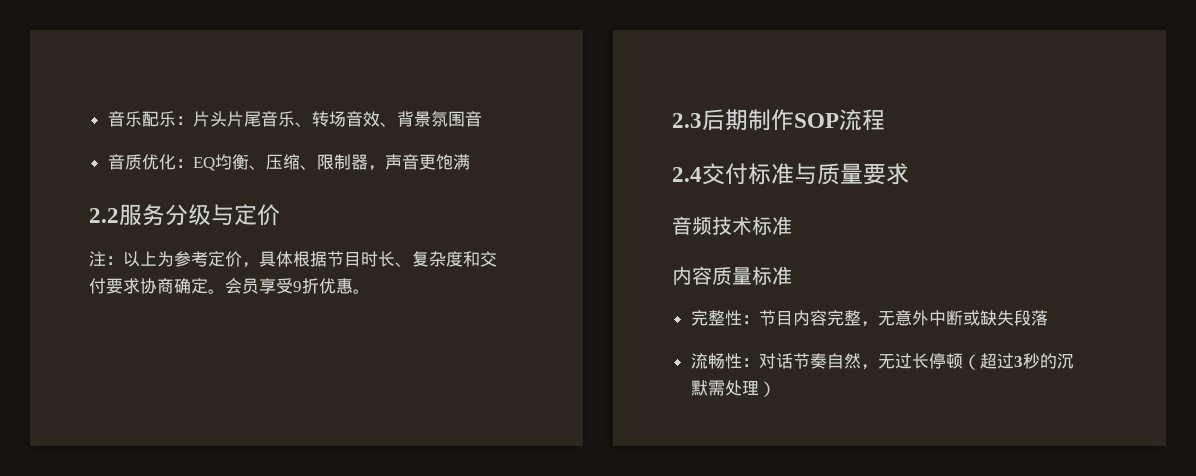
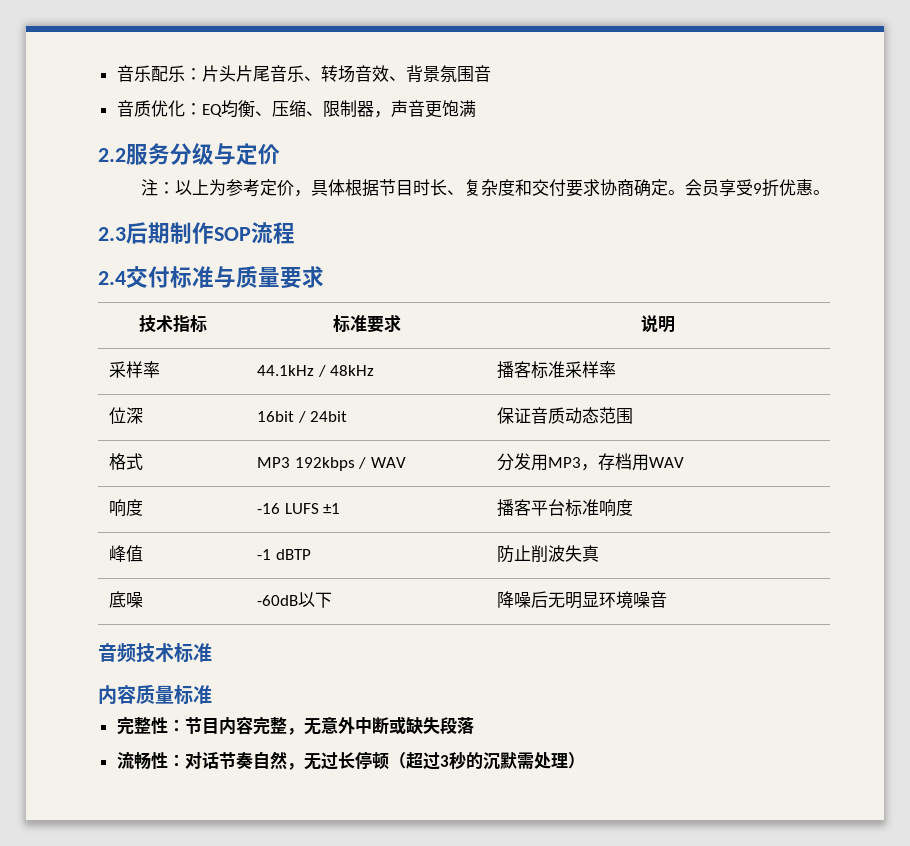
+ 技术指标 | 标准要求 | 说明
+ 采样率 | 44.1kHz / 48kHz | 播客标准采样率
+ 位深 | 16bit / 24bit | 保证音质动态范围
+ 格式 | MP3 192kbps / WAV | 分发用MP3，存档用WAV
+ 响度 | -16 LUFS ±1 | 播客平台标准响度
+ 峰值 | -1 dBTP | 防止削波失真
+ 底噪 | -60dB以下 | 降噪后无明显环境噪音

